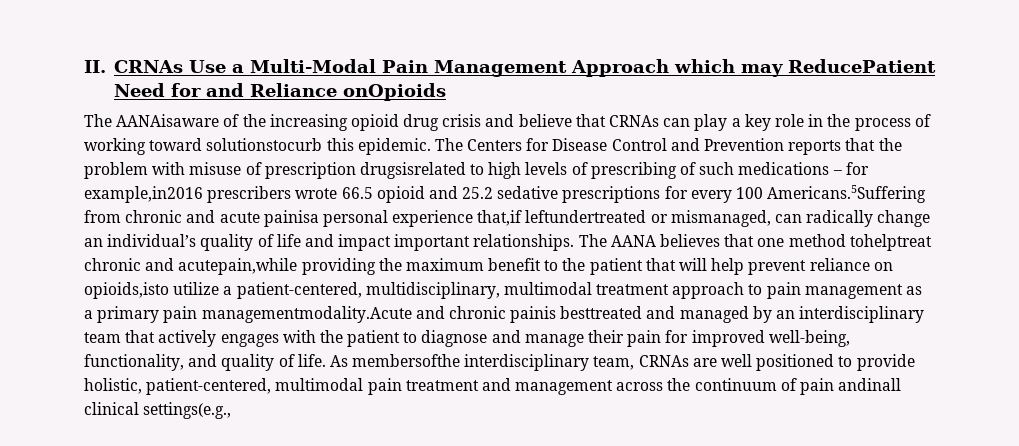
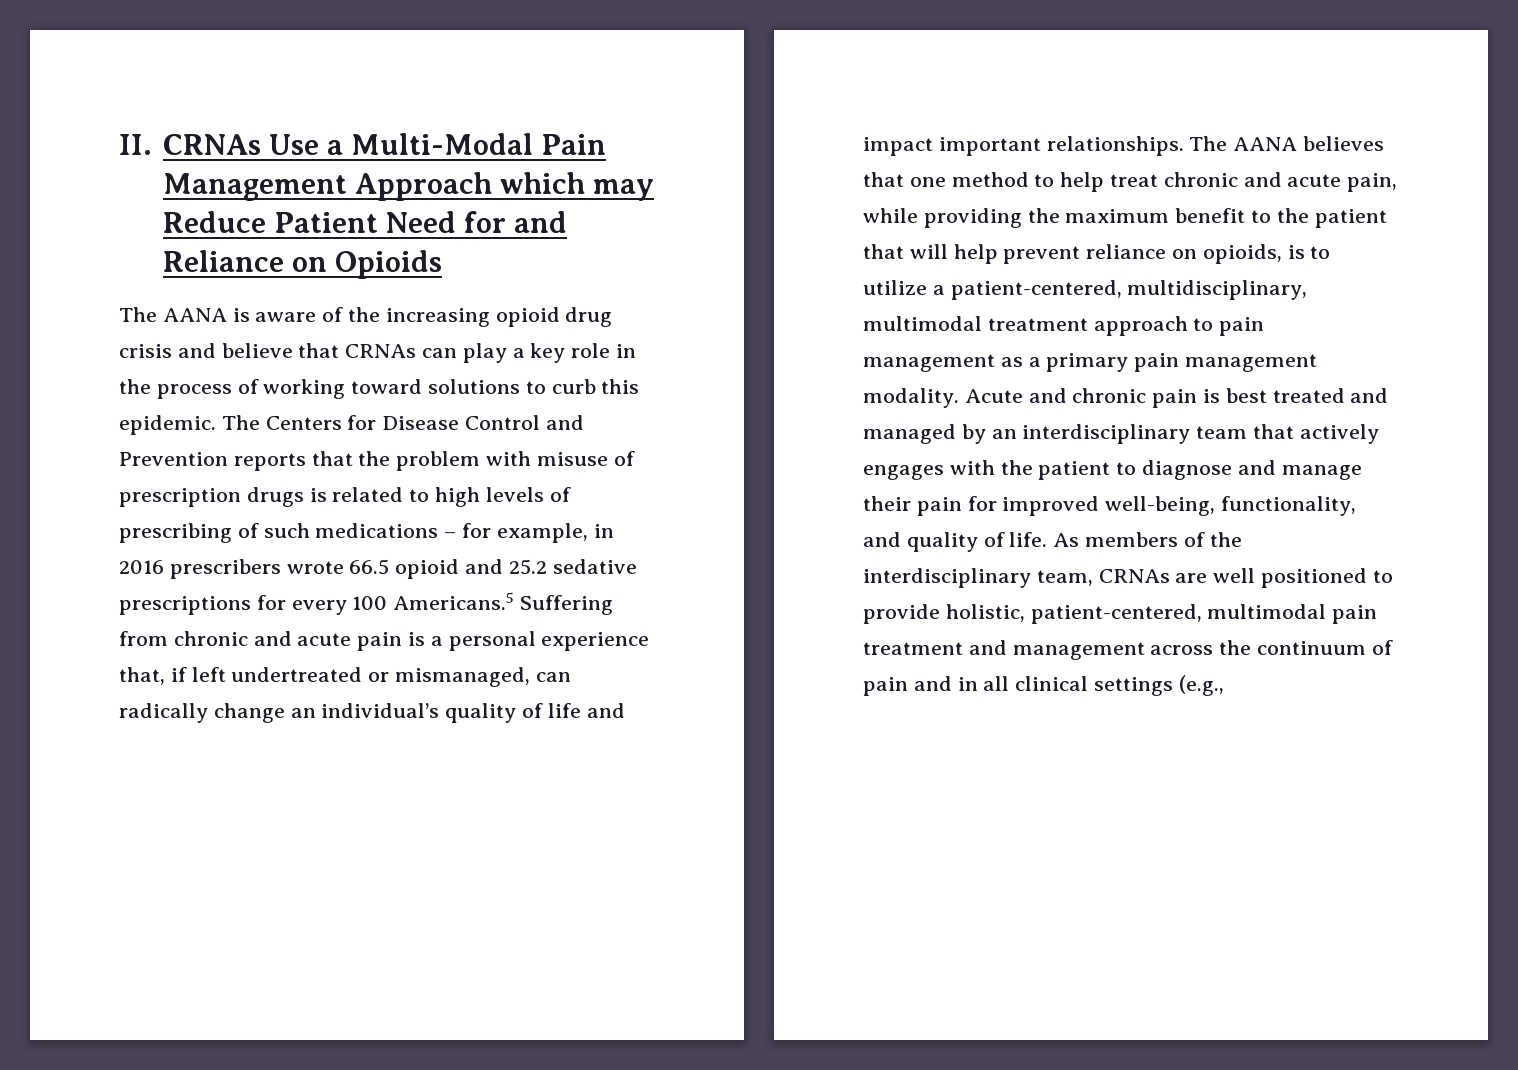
- II. CRNAs Use a Multi-Modal Pain Management Approach which may ReducePatient Need for and Reliance onOpioids
- The AANAisaware of the increasing opioid drug crisis and believe that CRNAs can play a key role in the process of working toward solutionstocurb this epidemic.
+ II. CRNAs Use a Multi-Modal Pain Management Approach which may Reduce Patient Need for and Reliance on Opioids
+ The AANA is aware of the increasing opioid drug crisis and believe that CRNAs can play a key role in the process of working toward solutions to curb this epidemic.
- The Centers for Disease Control and Prevention reports that the problem with misuse of prescription drugsisrelated to high levels of prescribing of such medications – for example,in2016 prescribers wrote 66.5 opioid and 25.2 sedative prescriptions for every 100 Americans.5Suffering from chronic and acute painisa personal experience that,if leftundertreated or mismanaged, can radically change an individual’s quality of life and impact important relationships.
+ The Centers for Disease Control and Prevention reports that the problem with misuse of prescription drugs is related to high levels of prescribing of such medications – for example, in 2016 prescribers wrote 66.5 opioid and 25.2 sedative prescriptions for every 100 Americans.5 Suffering from chronic and acute pain is a personal experience that, if left undertreated or mismanaged, can radically change an individual’s quality of life and impact important relationships.
- The AANA believes that one method tohelptreat chronic and acutepain,while providing the maximum benefit to the patient that will help prevent reliance on opioids,isto utilize a patient-centered, multidisciplinary, multimodal treatment approach to pain management as a primary pain managementmodality.Acute and chronic painis besttreated and managed by an interdisciplinary team that actively engages with the patient to diagnose and manage their pain for improved well-being, functionality, and quality of life.
+ The AANA believes that one method to help treat chronic and acute pain, while providing the maximum benefit to the patient that will help prevent reliance on opioids, is to utilize a patient-centered, multidisciplinary, multimodal treatment approach to pain management as a primary pain management modality. Acute and chronic pain is best treated and managed by an interdisciplinary team that actively engages with the patient to diagnose and manage their pain for improved well-being, functionality, and quality of life.
- As membersofthe interdisciplinary team, CRNAs are well positioned to provide holistic, patient-centered, multimodal pain treatment and management across the continuum of pain andinall clinical settings(e.g.,
+ As members of the interdisciplinary team, CRNAs are well positioned to provide holistic, patient-centered, multimodal pain treatment and management across the continuum of pain and in all clinical settings (e.g.,

